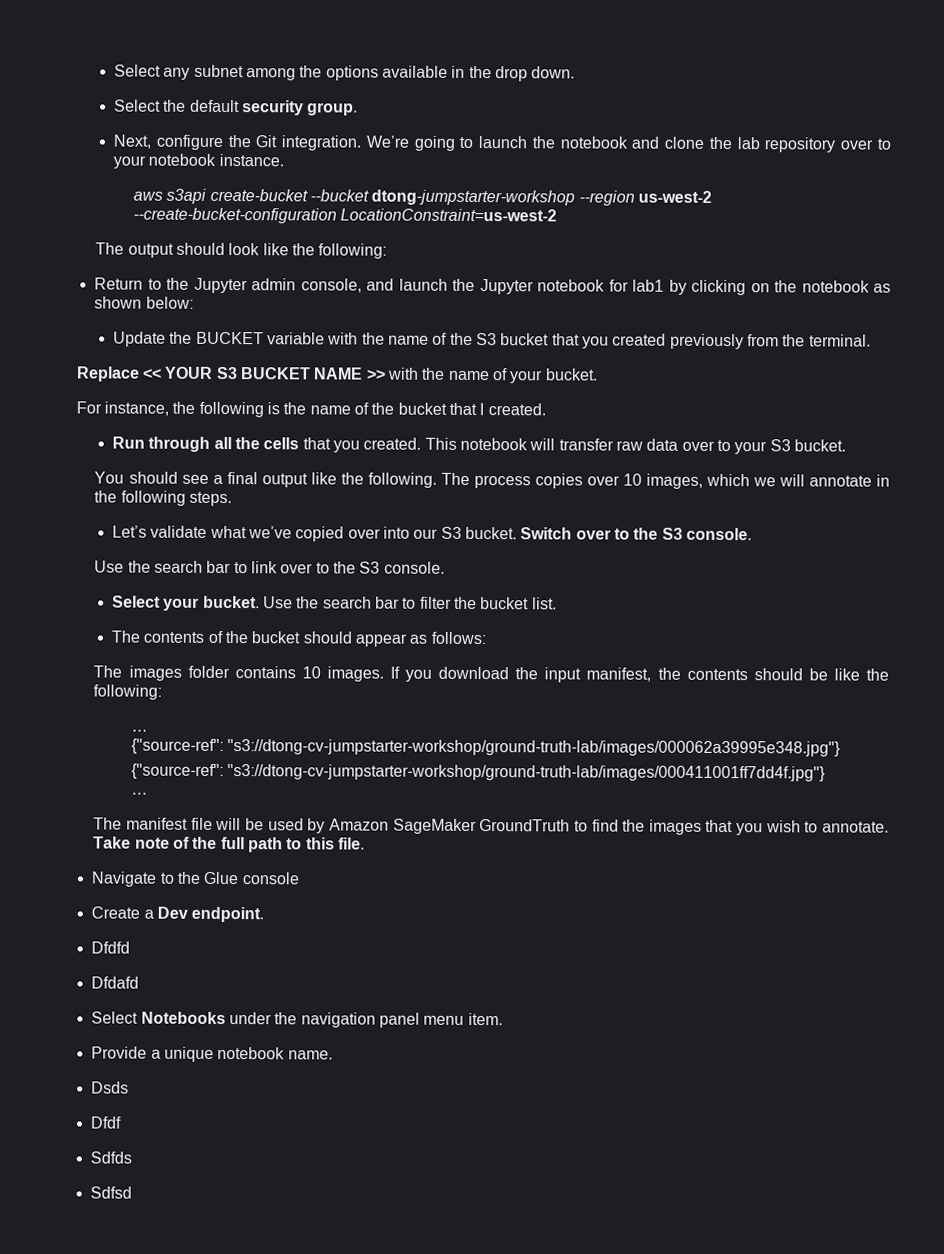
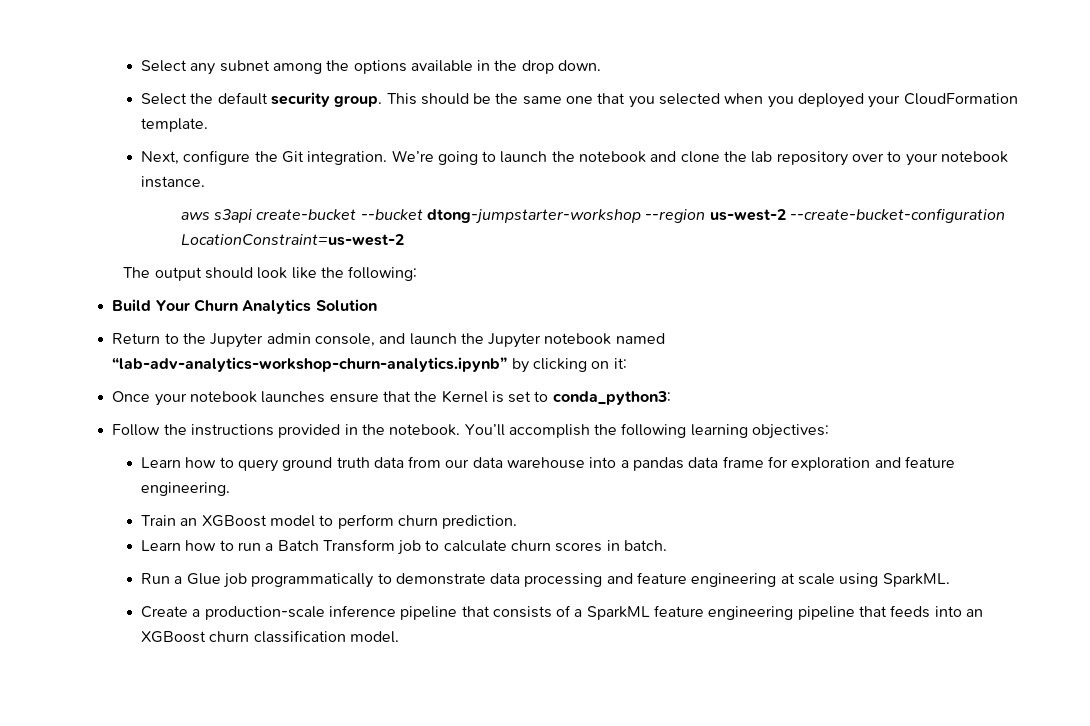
+ This should be the same one that you selected when you deployed your CloudFormation template.
+ Build Your Churn Analytics Solution
- Return to the Jupyter admin console, and launch the Jupyter notebook for lab1 by clicking on the notebook as shown below:
- Update the BUCKET variable with the name of the S3 bucket that you created previously from the terminal.
- Replace << YOUR S3 BUCKET NAME >> with the name of your bucket.
- For instance, the following is the name of the bucket that I created.
- Run through all the cells that you created. This notebook will transfer raw data over to your S3 bucket.
- You should see a final output like the following. The process copies over 10 images, which we will annotate in the following steps.
- Let’s validate what we’ve copied over into our S3 bucket. Switch over to the S3 console.
- Use the search bar to link over to the S3 console.
- Select your bucket. Use the search bar to filter the bucket list.
- The contents of the bucket should appear as follows:
- The images folder contains 10 images. If you download the input manifest, the contents should be like the following:
- …
- {"source-ref": "s3://dtong-cv-jumpstarter-workshop/ground-truth-lab/images/000062a39995e348.jpg"}
- {"source-ref": "s3://dtong-cv-jumpstarter-workshop/ground-truth-lab/images/000411001ff7dd4f.jpg"}
- …
- The manifest file will be used by Amazon SageMaker GroundTruth to find the images that you wish to annotate. Take note of the full path to this file.
- Navigate to the Glue console
- Create a Dev endpoint.
- Dfdfd
- Dfdafd
- Select Notebooks under the navigation panel menu item.
- Provide a unique notebook name.
- Dsds
- Dfdf
- Sdfds
- Sdfsd
+ Return to the Jupyter admin console, and launch the Jupyter notebook named “lab-adv-analytics-workshop-churn-analytics.ipynb” by clicking on it:
+ Once your notebook launches ensure that the Kernel is set to conda_python3:
+ Follow the instructions provided in the notebook. You’ll accomplish the following learning objectives:
+ Learn how to query ground truth data from our data warehouse into a pandas data frame for exploration and feature engineering.
+ Train an XGBoost model to perform churn prediction.
+ Learn how to run a Batch Transform job to calculate churn scores in batch.
+ Run a Glue job programmatically to demonstrate data processing and feature engineering at scale using SparkML.
+ Create a production-scale inference pipeline that consists of a SparkML feature engineering pipeline that feeds into an XGBoost churn classification model.

